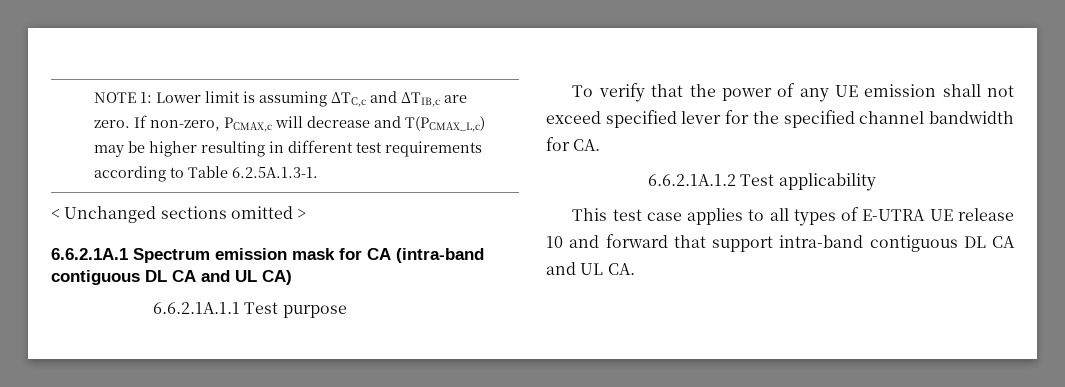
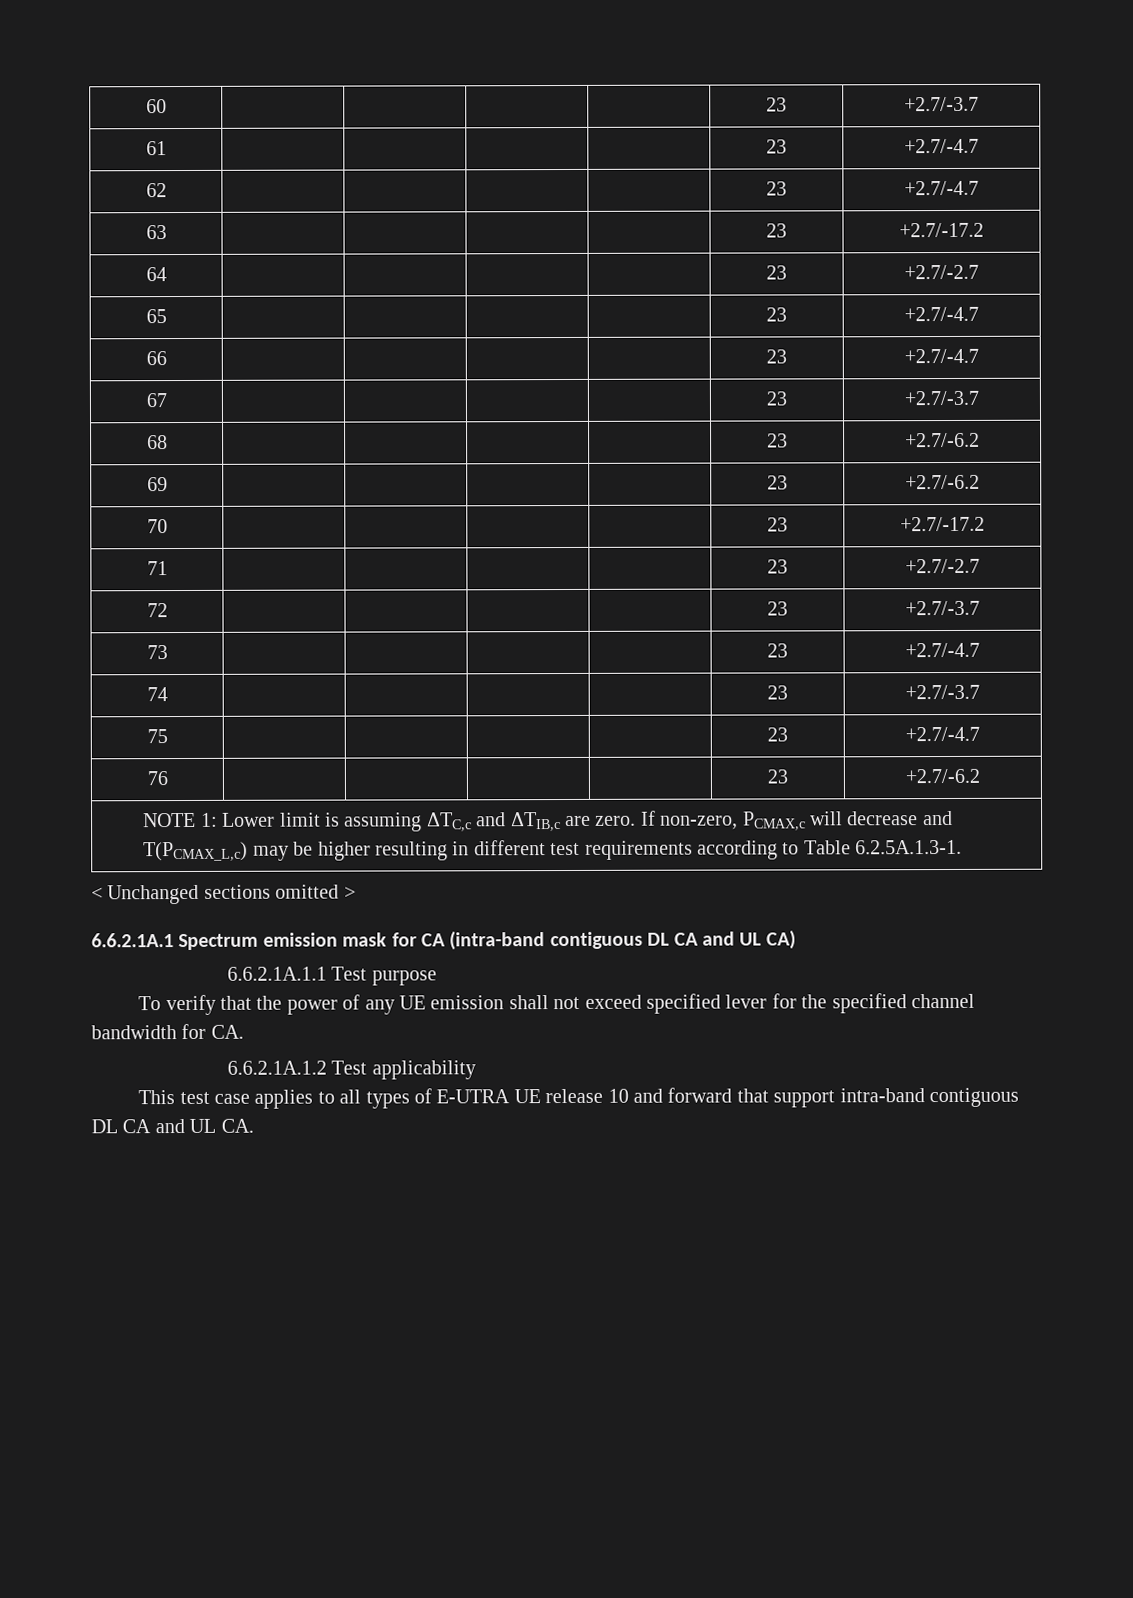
+ 60 | | | | | 23 | +2.7/-3.7
+ 61 | | | | | 23 | +2.7/-4.7
+ 62 | | | | | 23 | +2.7/-4.7
+ 63 | | | | | 23 | +2.7/-17.2
+ 64 | | | | | 23 | +2.7/-2.7
+ 65 | | | | | 23 | +2.7/-4.7
+ 66 | | | | | 23 | +2.7/-4.7
+ 67 | | | | | 23 | +2.7/-3.7
+ 68 | | | | | 23 | +2.7/-6.2
+ 69 | | | | | 23 | +2.7/-6.2
+ 70 | | | | | 23 | +2.7/-17.2
+ 71 | | | | | 23 | +2.7/-2.7
+ 72 | | | | | 23 | +2.7/-3.7
+ 73 | | | | | 23 | +2.7/-4.7
+ 74 | | | | | 23 | +2.7/-3.7
+ 75 | | | | | 23 | +2.7/-4.7
+ 76 | | | | | 23 | +2.7/-6.2

